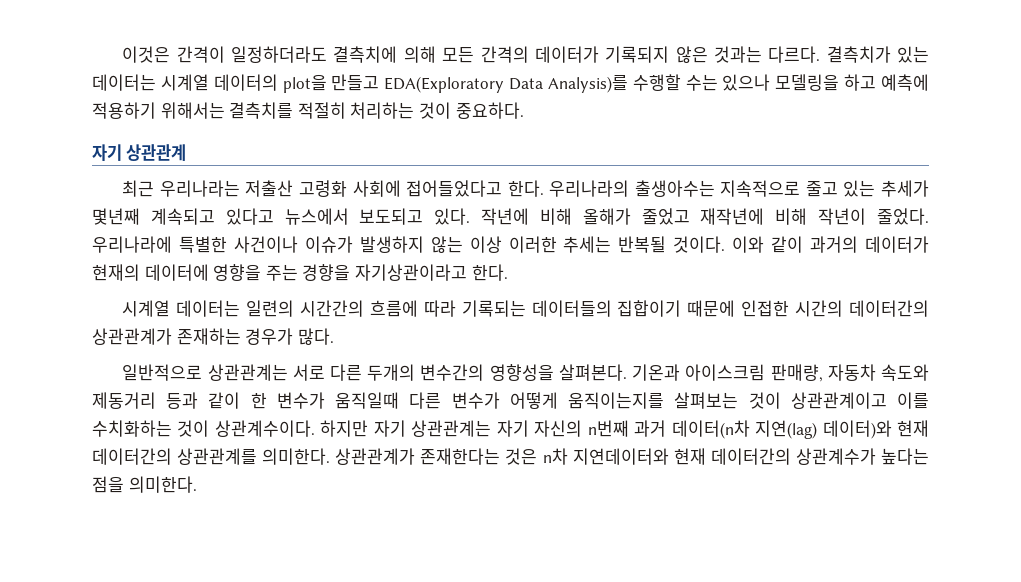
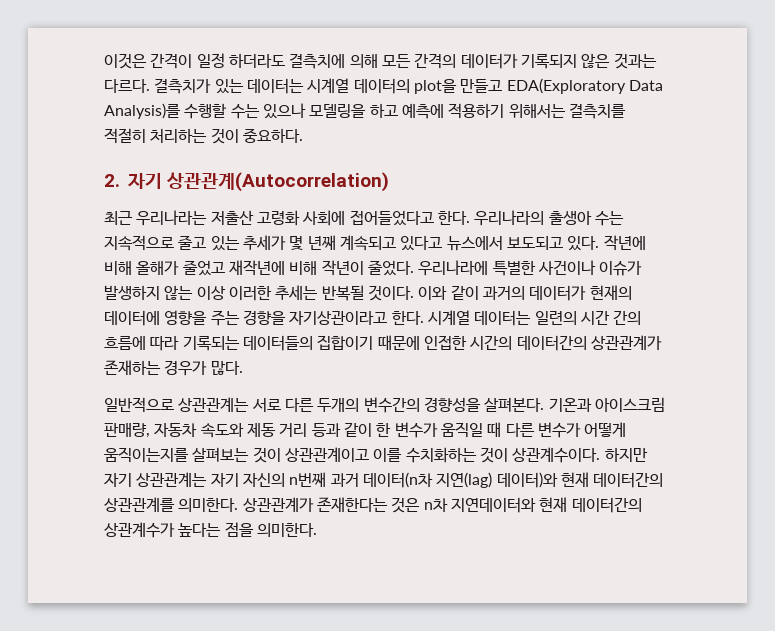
- 이것은 간격이 일정하더라도 결측치에 의해 모든 간격의 데이터가 기록되지 않은 것과는 다르다.
+ 이것은 간격이 일정 하더라도 결측치에 의해 모든 간격의 데이터가 기록되지 않은 것과는 다르다.
- 자기 상관관계
+ 2. 자기 상관관계(Autocorrelation)
- 우리나라의 출생아수는 지속적으로 줄고 있는 추세가 몇년째 계속되고 있다고 뉴스에서 보도되고 있다.
+ 우리나라의 출생아 수는 지속적으로 줄고 있는 추세가 몇 년째 계속되고 있다고 뉴스에서 보도되고 있다.
- 이와 같이 과거의 데이터가 현재의 데이터에 영향을 주는 경향을 자기상관이라고 한다.
- 시계열 데이터는 일련의 시간간의 흐름에 따라 기록되는 데이터들의 집합이기 때문에 인접한 시간의 데이터간의 상관관계가 존재하는 경우가 많다.
+ 이와 같이 과거의 데이터가 현재의 데이터에 영향을 주는 경향을 자기상관이라고 한다. 시계열 데이터는 일련의 시간 간의 흐름에 따라 기록되는 데이터들의 집합이기 때문에 인접한 시간의 데이터간의 상관관계가 존재하는 경우가 많다.
- 일반적으로 상관관계는 서로 다른 두개의 변수간의 영향성을 살펴본다.
+ 일반적으로 상관관계는 서로 다른 두개의 변수간의 경향성을 살펴본다.
- 기온과 아이스크림 판매량, 자동차 속도와 제동거리 등과 같이 한 변수가 움직일때 다른 변수가 어떻게 움직이는지를 살펴보는 것이 상관관계이고 이를 수치화하는 것이 상관계수이다.
+ 기온과 아이스크림 판매량, 자동차 속도와 제동 거리 등과 같이 한 변수가 움직일 때 다른 변수가 어떻게 움직이는지를 살펴보는 것이 상관관계이고 이를 수치화하는 것이 상관계수이다.

